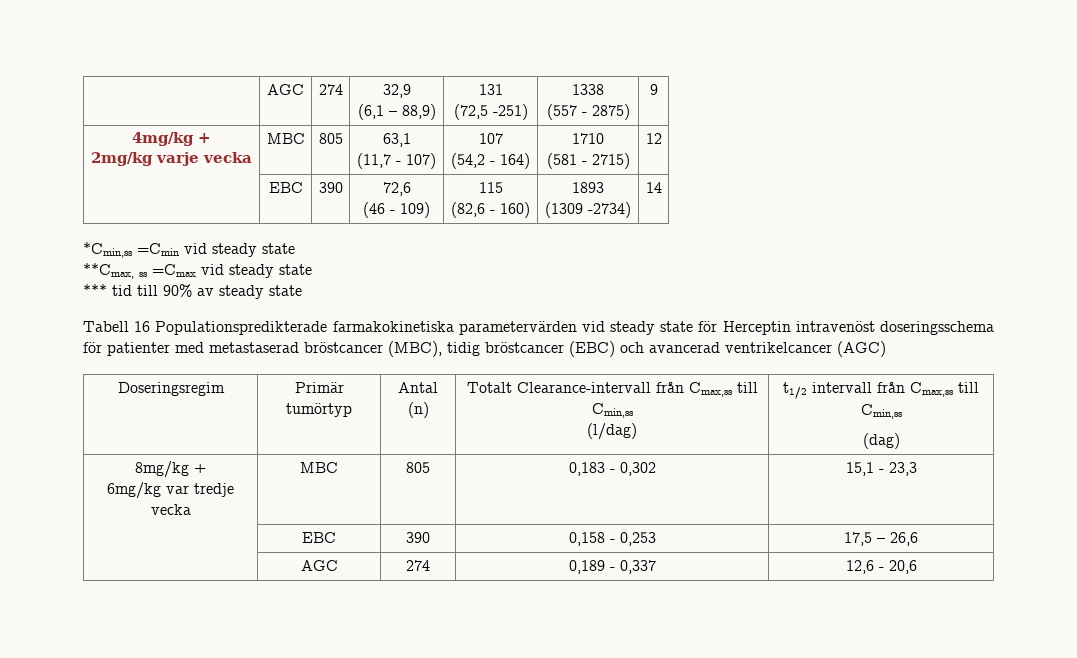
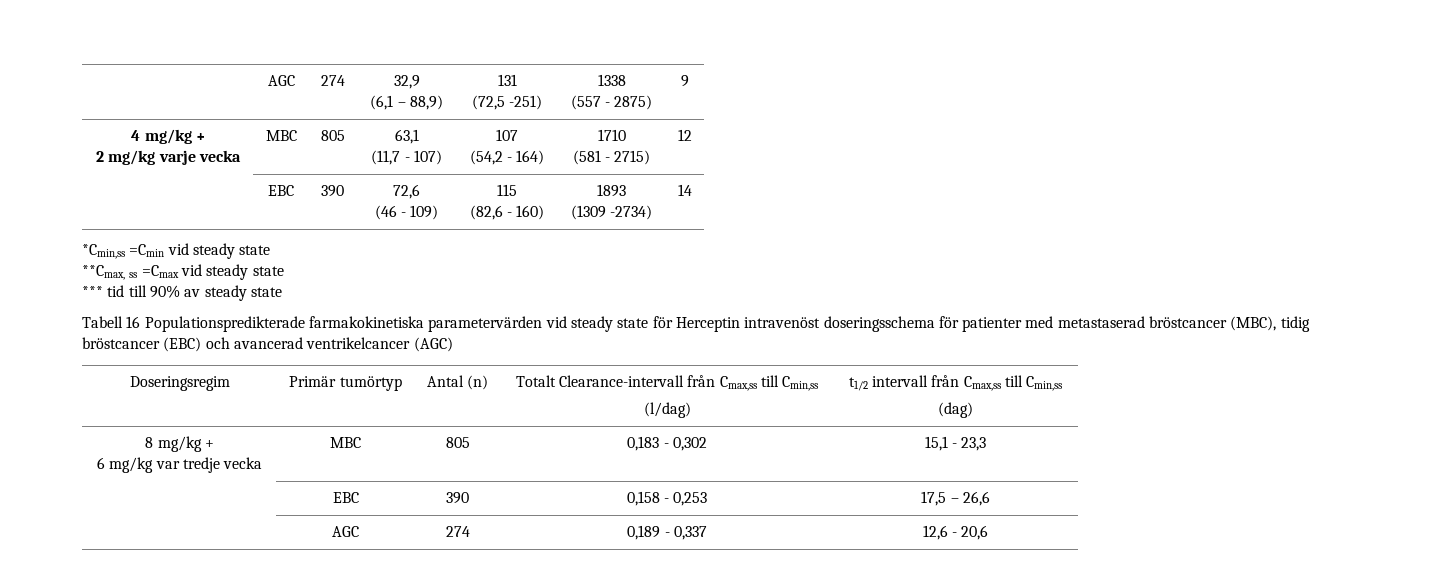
- 4mg/kg +
- 2mg/kg varje vecka | MBC | 805 | 63,1
+ 4 mg/kg +
+ 2 mg/kg varje vecka | MBC | 805 | 63,1
- 8mg/kg +
- 6mg/kg var tredje vecka | MBC | 805 | 0,183 - 0,302 | 15,1 - 23,3
+ 8 mg/kg +
+ 6 mg/kg var tredje vecka | MBC | 805 | 0,183 - 0,302 | 15,1 - 23,3

